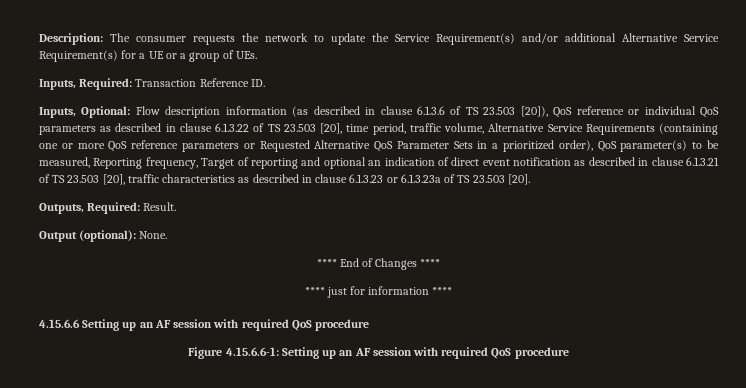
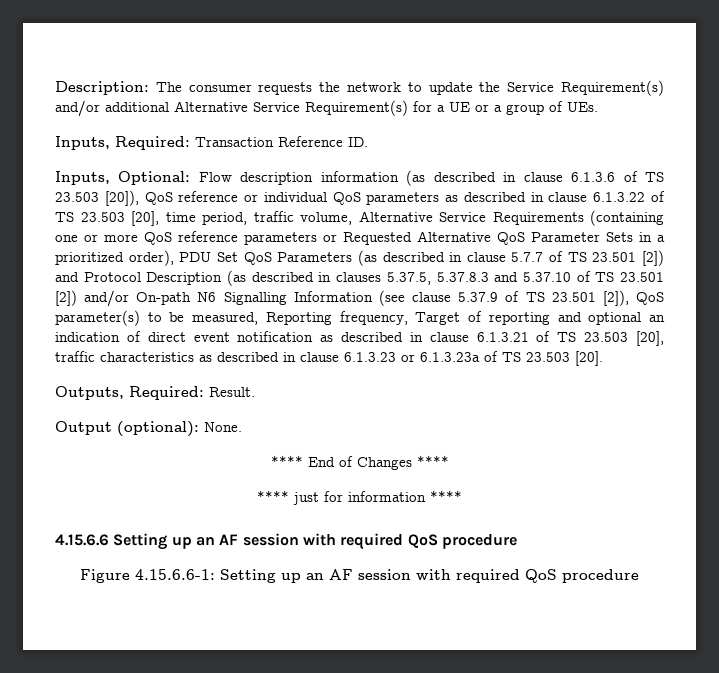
- Flow description information (as described in clause 6.1.3.6 of TS 23.503 [20]), QoS reference or individual QoS parameters as described in clause 6.1.3.22 of TS 23.503 [20], time period, traffic volume, Alternative Service Requirements (containing one or more QoS reference parameters or Requested Alternative QoS Parameter Sets in a prioritized order), QoS parameter(s) to be measured, Reporting frequency, Target of reporting and optional an indication of direct event notification as described in clause 6.1.3.21 of TS 23.503 [20], traffic characteristics as described in clause 6.1.3.23 or 6.1.3.23a of TS 23.503 [20].
+ Flow description information (as described in clause 6.1.3.6 of TS 23.503 [20]), QoS reference or individual QoS parameters as described in clause 6.1.3.22 of TS 23.503 [20], time period, traffic volume, Alternative Service Requirements (containing one or more QoS reference parameters or Requested Alternative QoS Parameter Sets in a prioritized order), PDU Set QoS Parameters (as described in clause 5.7.7 of TS 23.501 [2]) and Protocol Description (as described in clauses 5.37.5, 5.37.8.3 and 5.37.10 of TS 23.501 [2]) and/or On-path N6 Signalling Information (see clause 5.37.9 of TS 23.501 [2]), QoS parameter(s) to be measured, Reporting frequency, Target of reporting and optional an indication of direct event notification as described in clause 6.1.3.21 of TS 23.503 [20], traffic characteristics as described in clause 6.1.3.23 or 6.1.3.23a of TS 23.503 [20].

